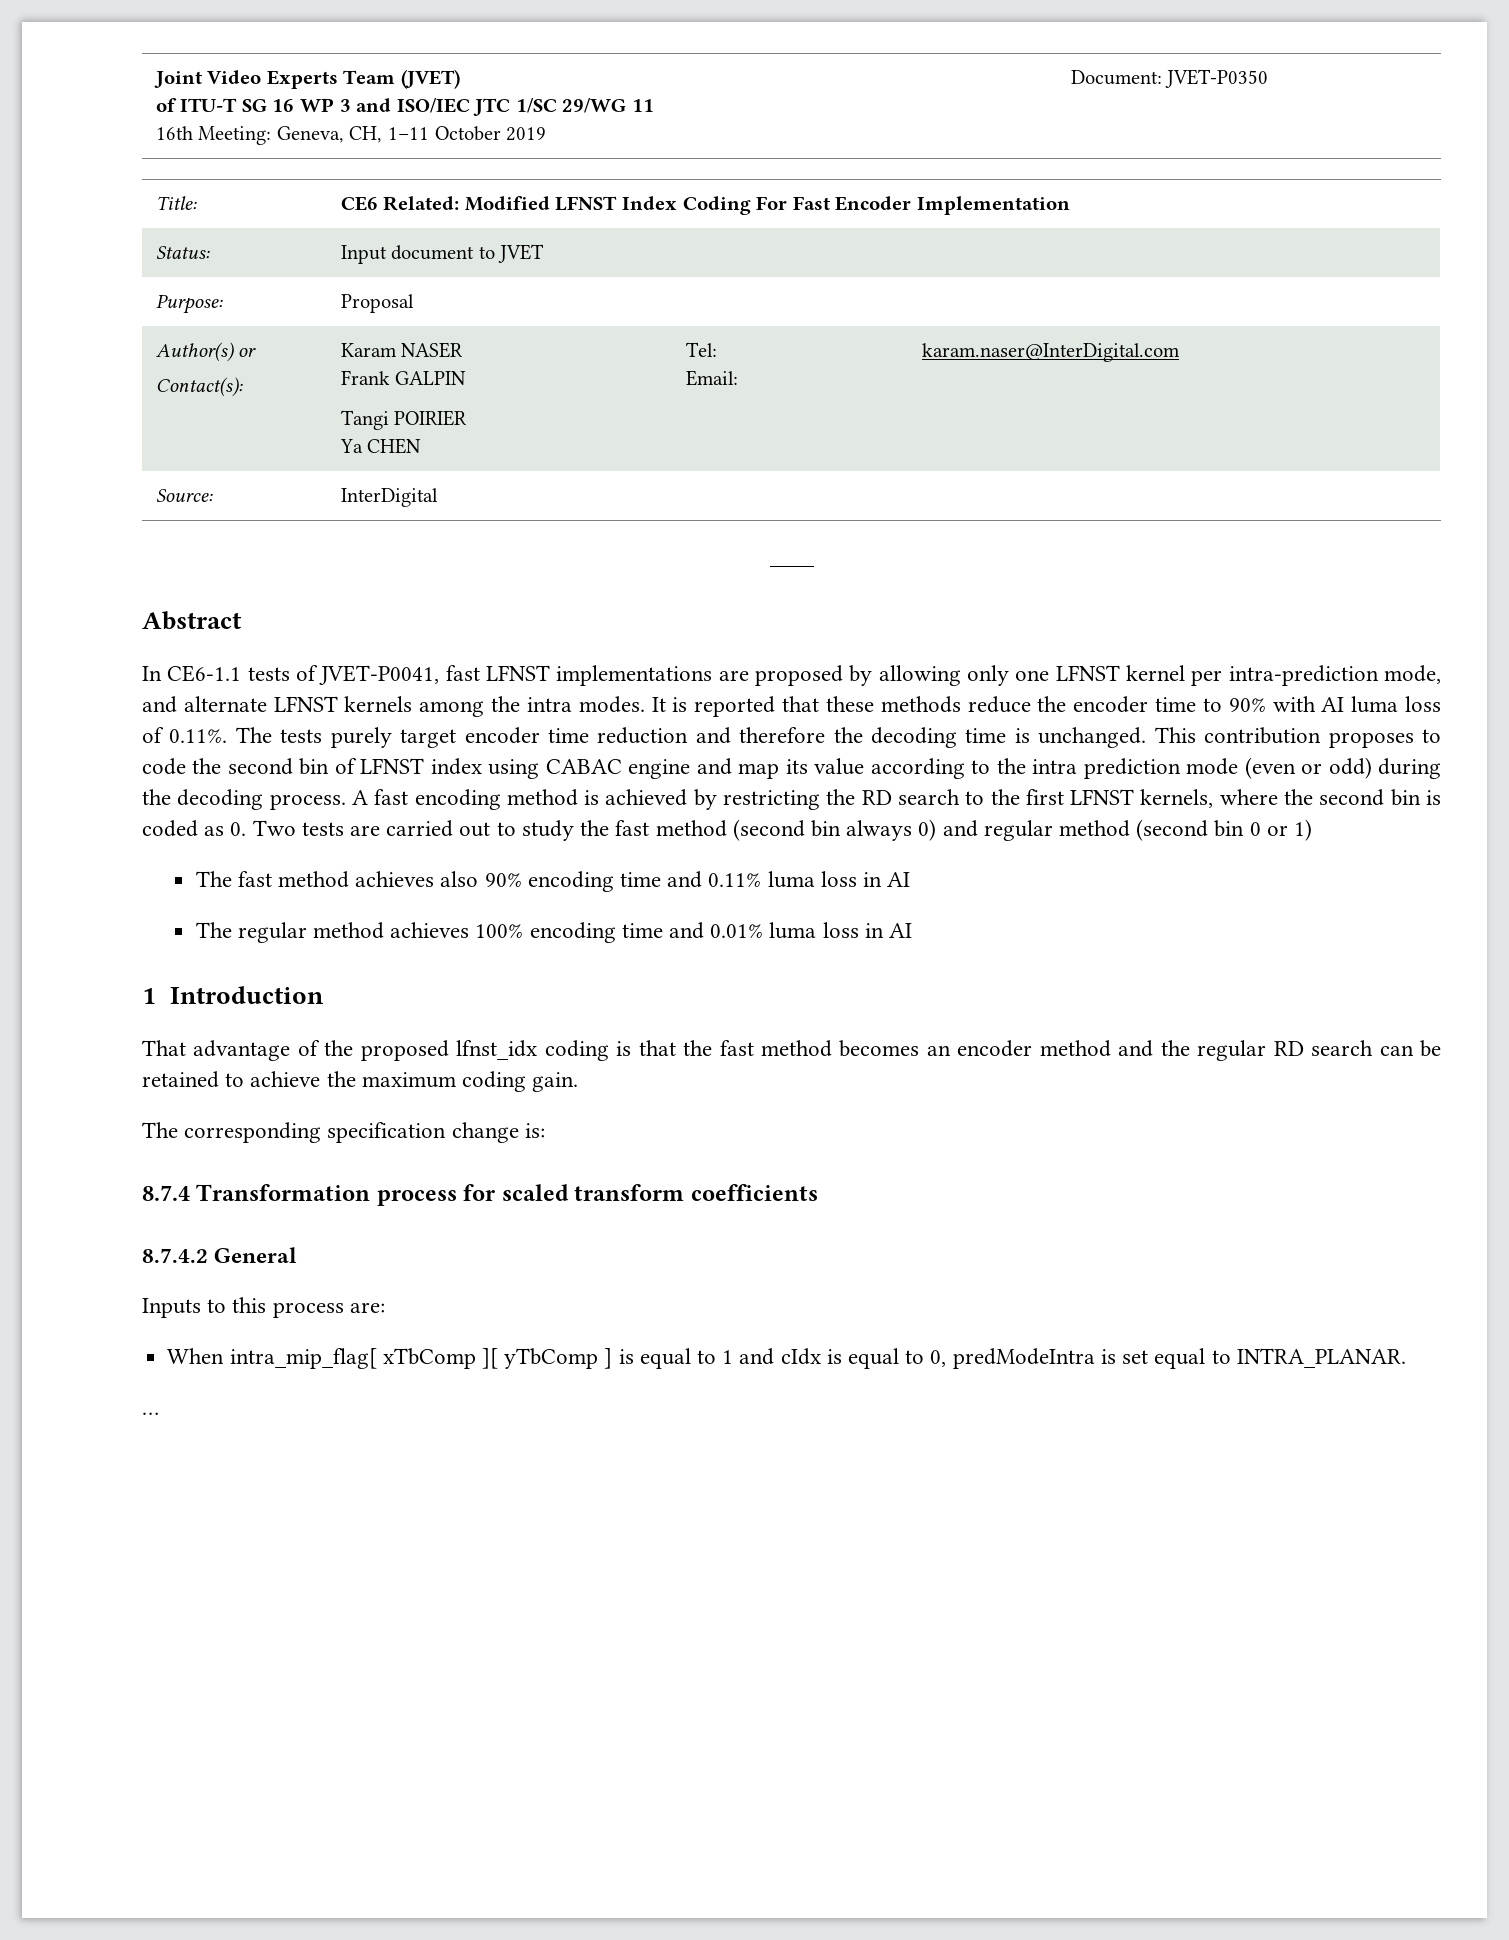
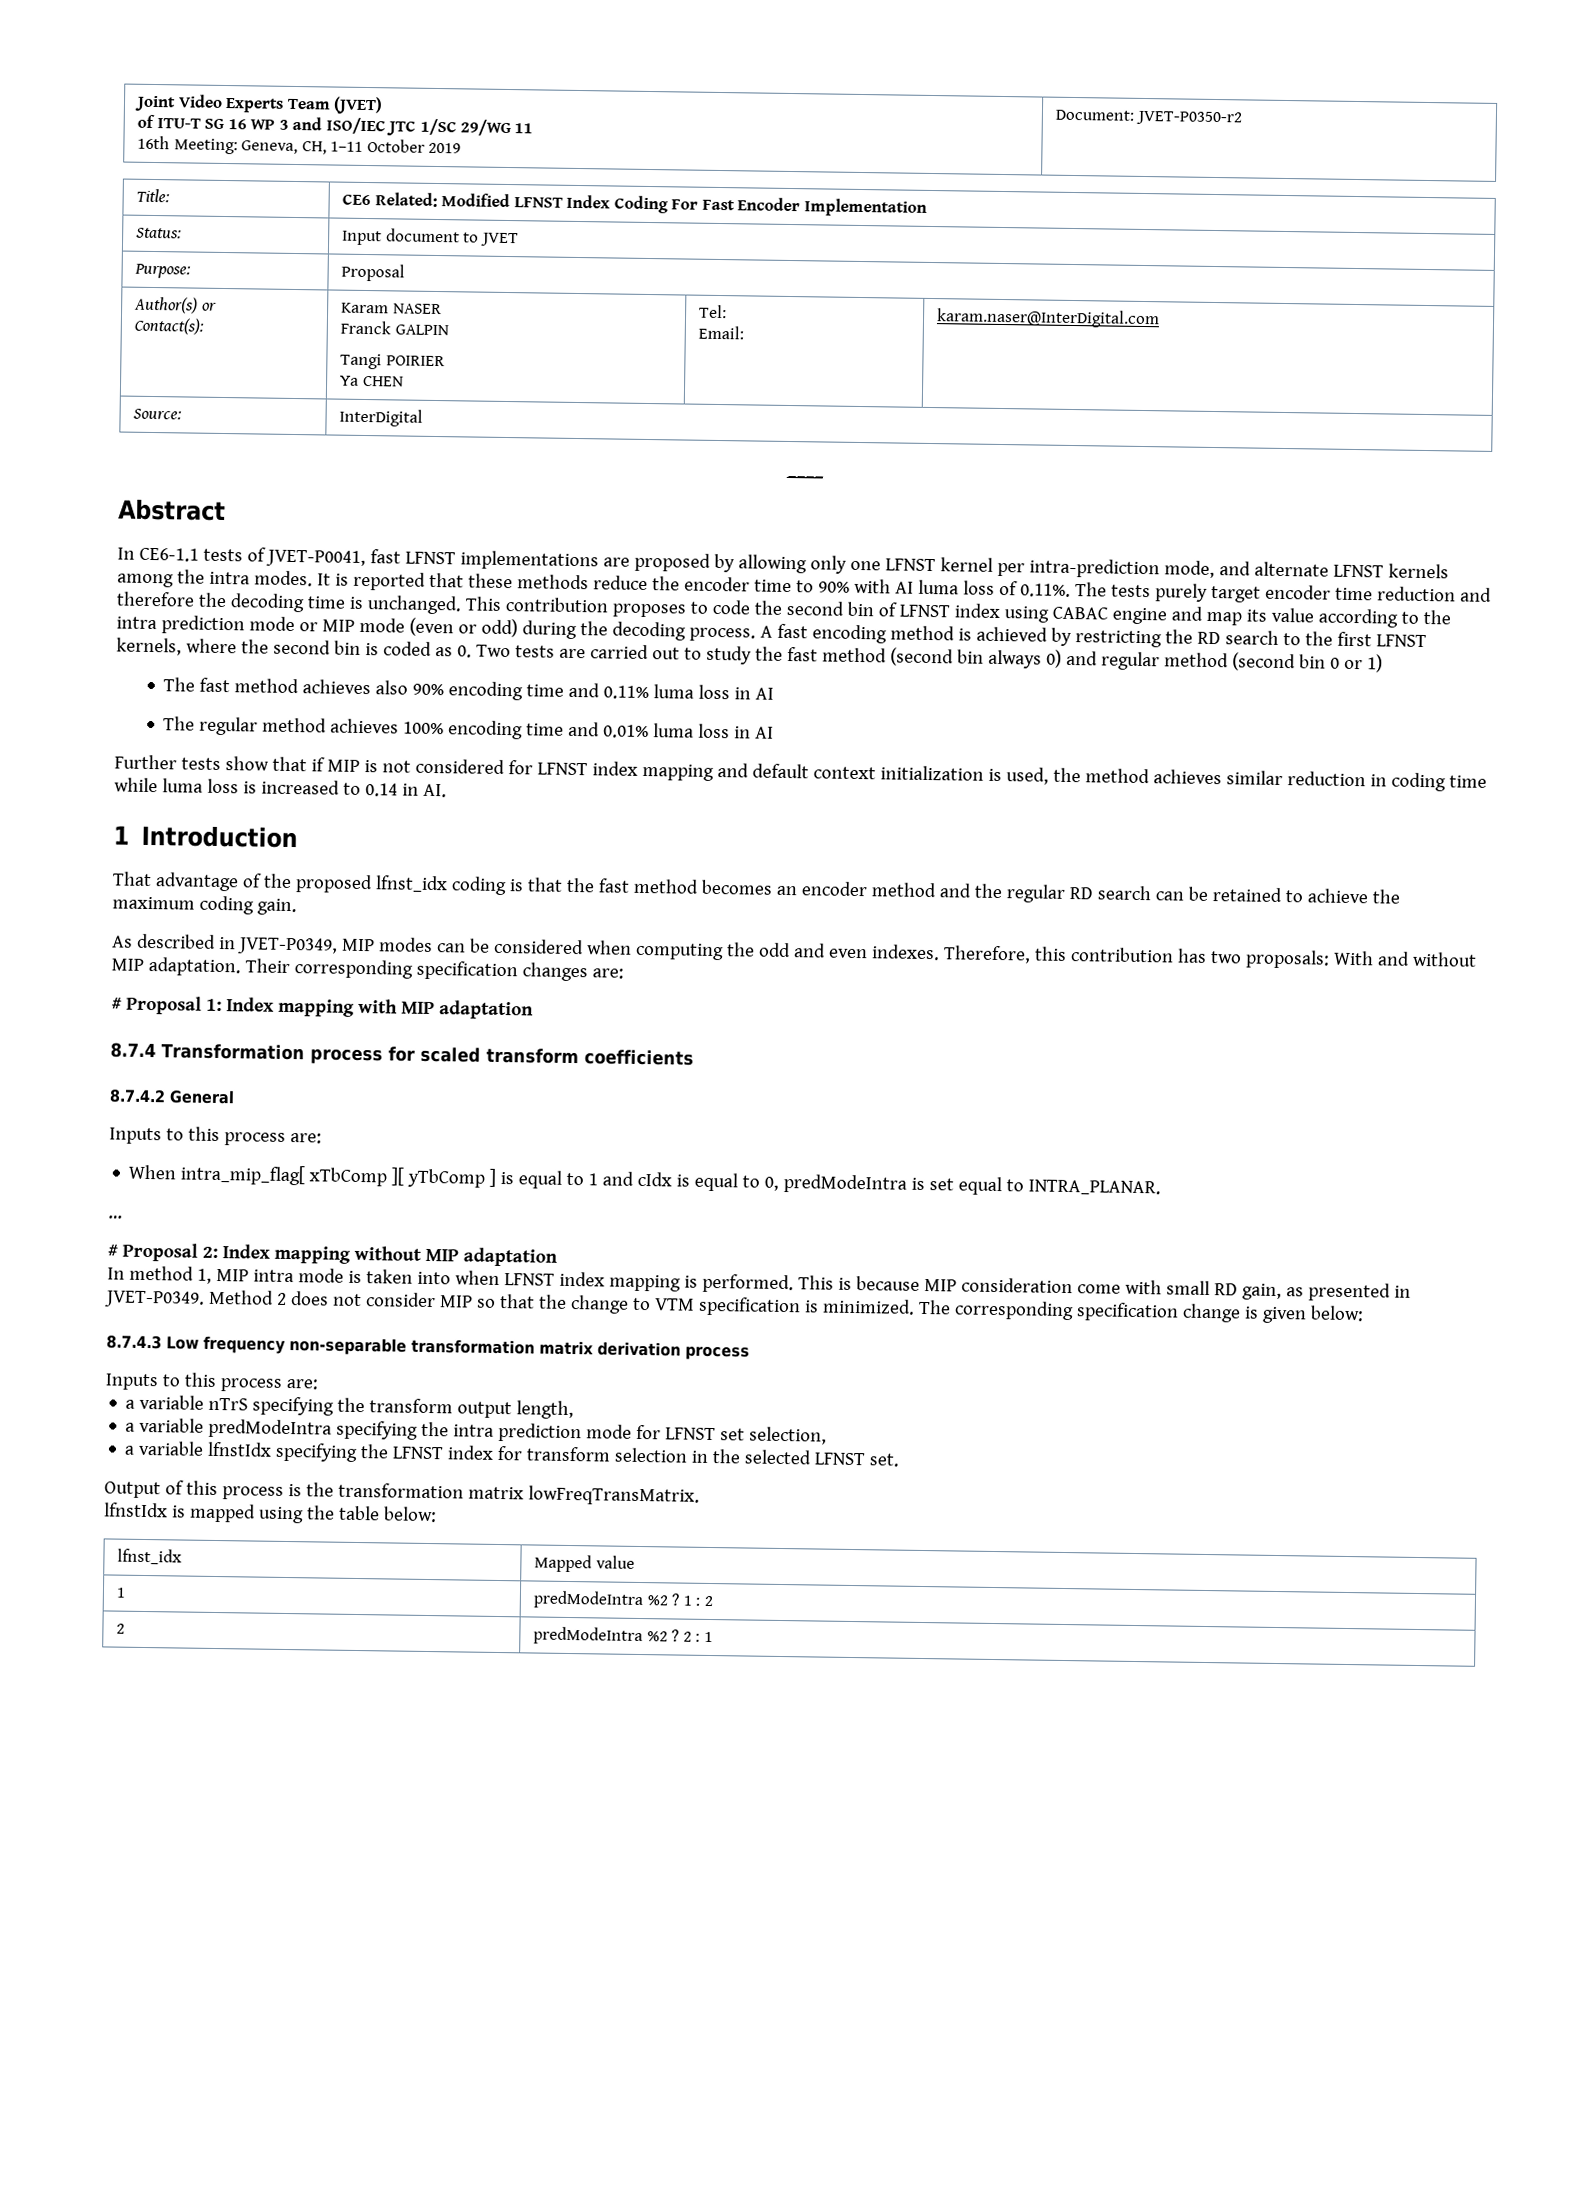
  Joint Video Experts Team (JVET)
  of ITU-T SG 16 WP 3 and ISO/IEC JTC 1/SC 29/WG 11
- 16th Meeting: Geneva, CH, 1–11 October 2019 | Document: JVET-P0350
+ 16th Meeting: Geneva, CH, 1–11 October 2019 | Document: JVET-P0350-r2
  Author(s) or
  Contact(s): | Karam NASER
- Frank GALPIN
+ Franck GALPIN
- This contribution proposes to code the second bin of LFNST index using CABAC engine and map its value according to the intra prediction mode (even or odd) during the decoding process.
+ This contribution proposes to code the second bin of LFNST index using CABAC engine and map its value according to the intra prediction mode or MIP mode (even or odd) during the decoding process.
+ Further tests show that if MIP is not considered for LFNST index mapping and default context initialization is used, the method achieves similar reduction in coding time while luma loss is increased to 0.14 in AI.
- The corresponding specification change is:
+ As described in JVET-P0349, MIP modes can be considered when computing the odd and even indexes. Therefore, this contribution has two proposals: With and without MIP adaptation. Their corresponding specification changes are:
+ # Proposal 1: Index mapping with MIP adaptation
+ # Proposal 2: Index mapping without MIP adaptation
+ In method 1, MIP intra mode is taken into when LFNST index mapping is performed. This is because MIP consideration come with small RD gain, as presented in JVET-P0349. Method 2 does not consider MIP so that the change to VTM specification is minimized. The corresponding specification change is given below:
+ 8.7.4.3 Low frequency non-separable transformation matrix derivation process
+ Inputs to this process are:
+ a variable nTrS specifying the transform output length,
+ a variable predModeIntra specifying the intra prediction mode for LFNST set selection,
+ a variable lfnstIdx specifying the LFNST index for transform selection in the selected LFNST set.
+ Output of this process is the transformation matrix lowFreqTransMatrix.
+ lfnstIdx is mapped using the table below:
+ lfnst_idx | Mapped value
+ 1 | predModeIntra %2 ? 1 : 2
+ 2 | predModeIntra %2 ? 2 : 1

